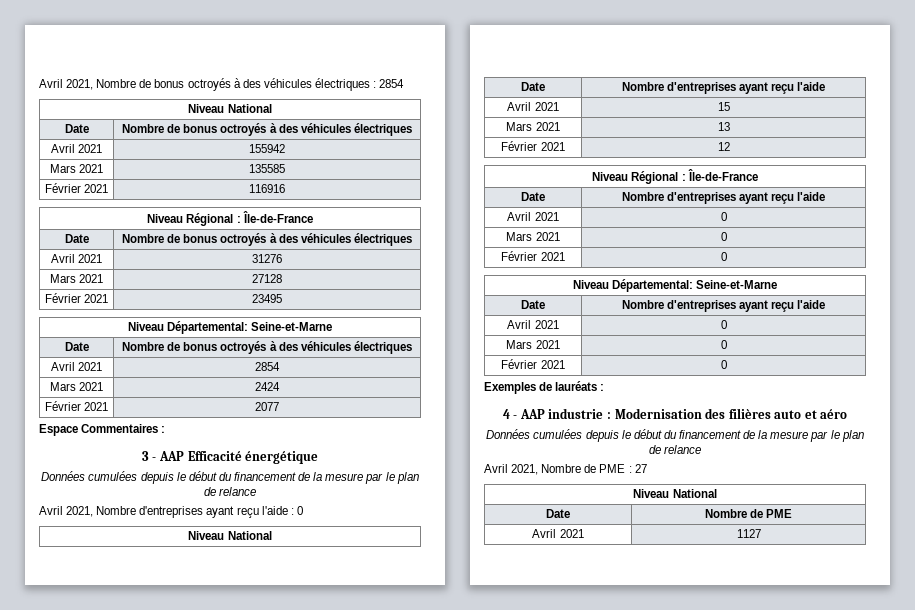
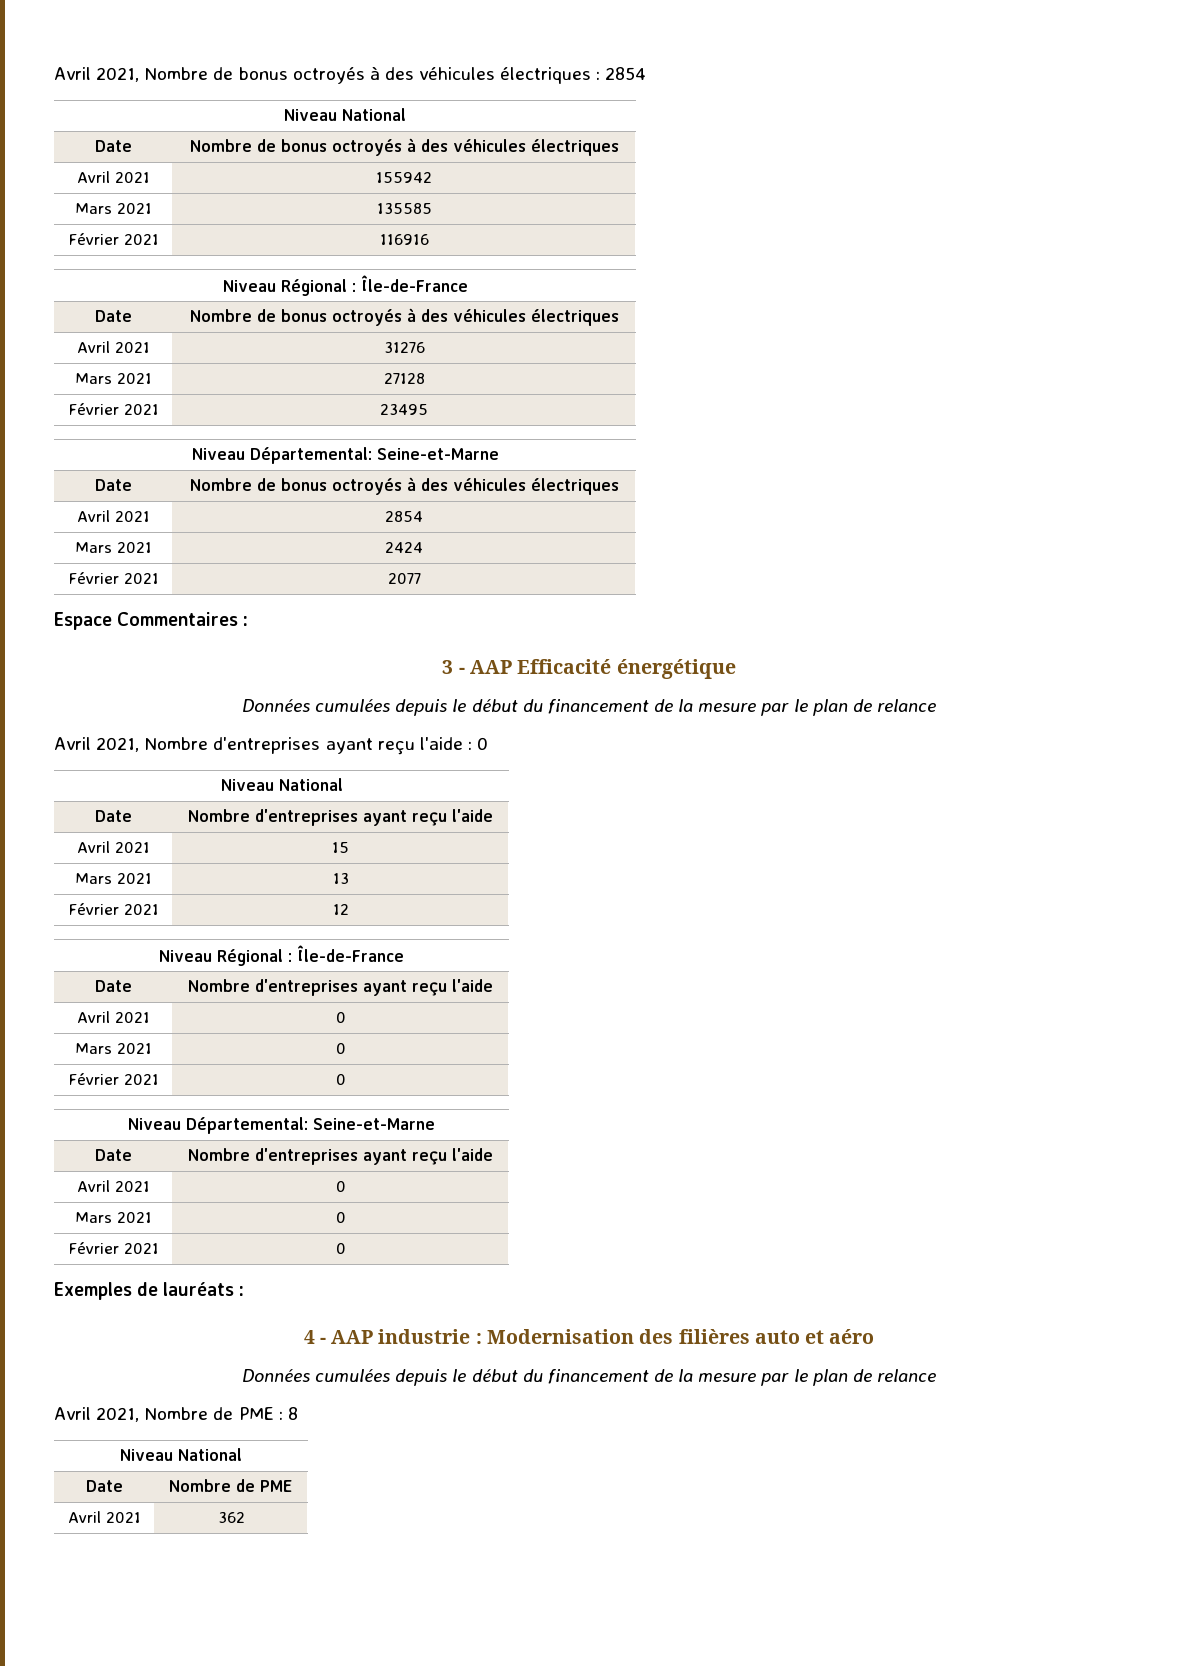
- Avril 2021, Nombre de PME : 27
+ Avril 2021, Nombre de PME : 8
- Avril 2021 | 1127
+ Avril 2021 | 362

